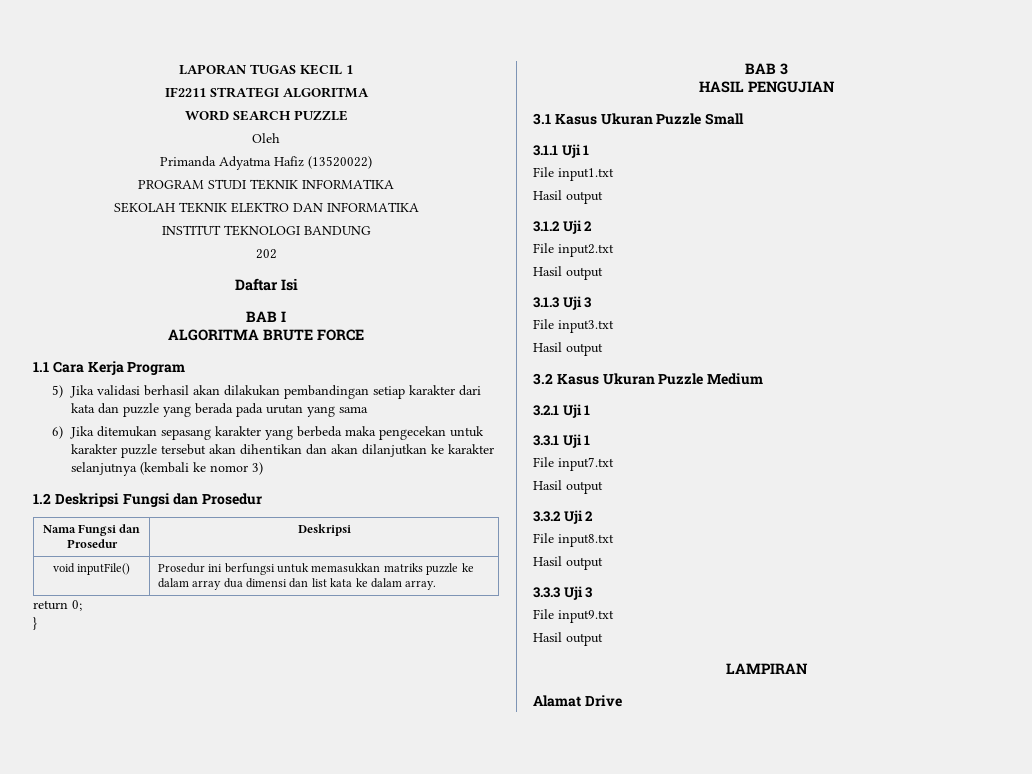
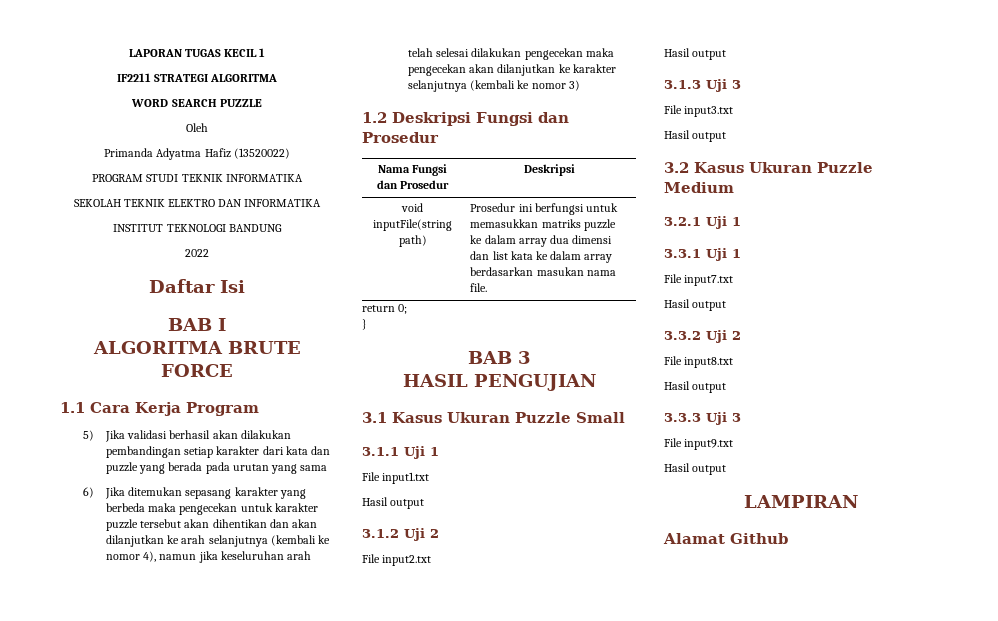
- 202
+ 2022
- 6) Jika ditemukan sepasang karakter yang berbeda maka pengecekan untuk karakter puzzle tersebut akan dihentikan dan akan dilanjutkan ke karakter selanjutnya (kembali ke nomor 3)
+ 6) Jika ditemukan sepasang karakter yang berbeda maka pengecekan untuk karakter puzzle tersebut akan dihentikan dan akan dilanjutkan ke arah selanjutnya (kembali ke nomor 4), namun jika keseluruhan arah telah selesai dilakukan pengecekan maka pengecekan akan dilanjutkan ke karakter selanjutnya (kembali ke nomor 3)
- void inputFile() | Prosedur ini berfungsi untuk memasukkan matriks puzzle ke dalam array dua dimensi dan list kata ke dalam array.
+ void inputFile(string path) | Prosedur ini berfungsi untuk memasukkan matriks puzzle ke dalam array dua dimensi dan list kata ke dalam array berdasarkan masukan nama file.
- Alamat Drive
+ Alamat Github

